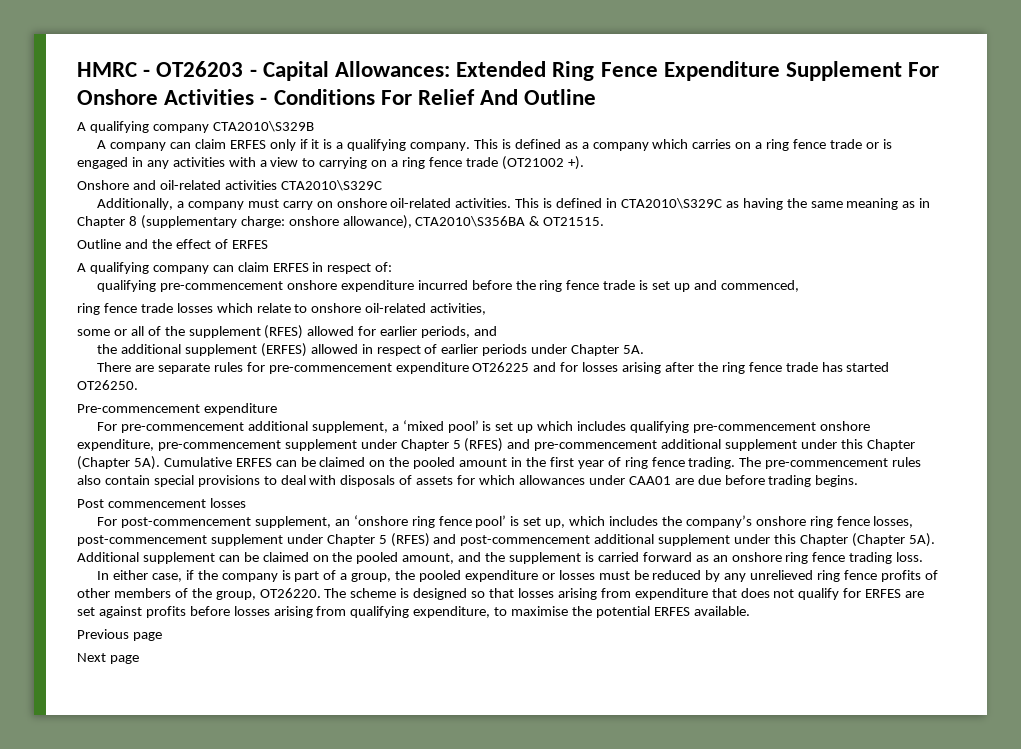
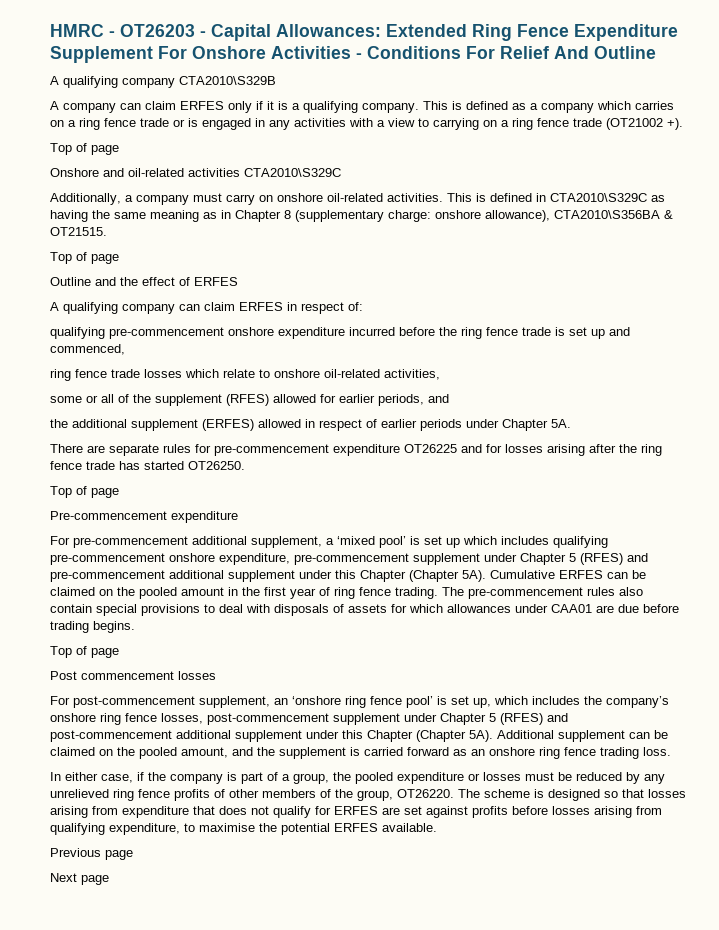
  This is defined as a company which carries on a ring fence trade or is engaged in any activities with a view to carrying on a ring fence trade (OT21002 +).
+ Top of page
  This is defined in CTA2010\S329C as having the same meaning as in Chapter 8 (supplementary charge: onshore allowance), CTA2010\S356BA & OT21515.
+ Top of page
  There are separate rules for pre-commencement expenditure OT26225 and for losses arising after the ring fence trade has started OT26250.
+ Top of page
  The pre-commencement rules also contain special provisions to deal with disposals of assets for which allowances under CAA01 are due before trading begins.
+ Top of page

